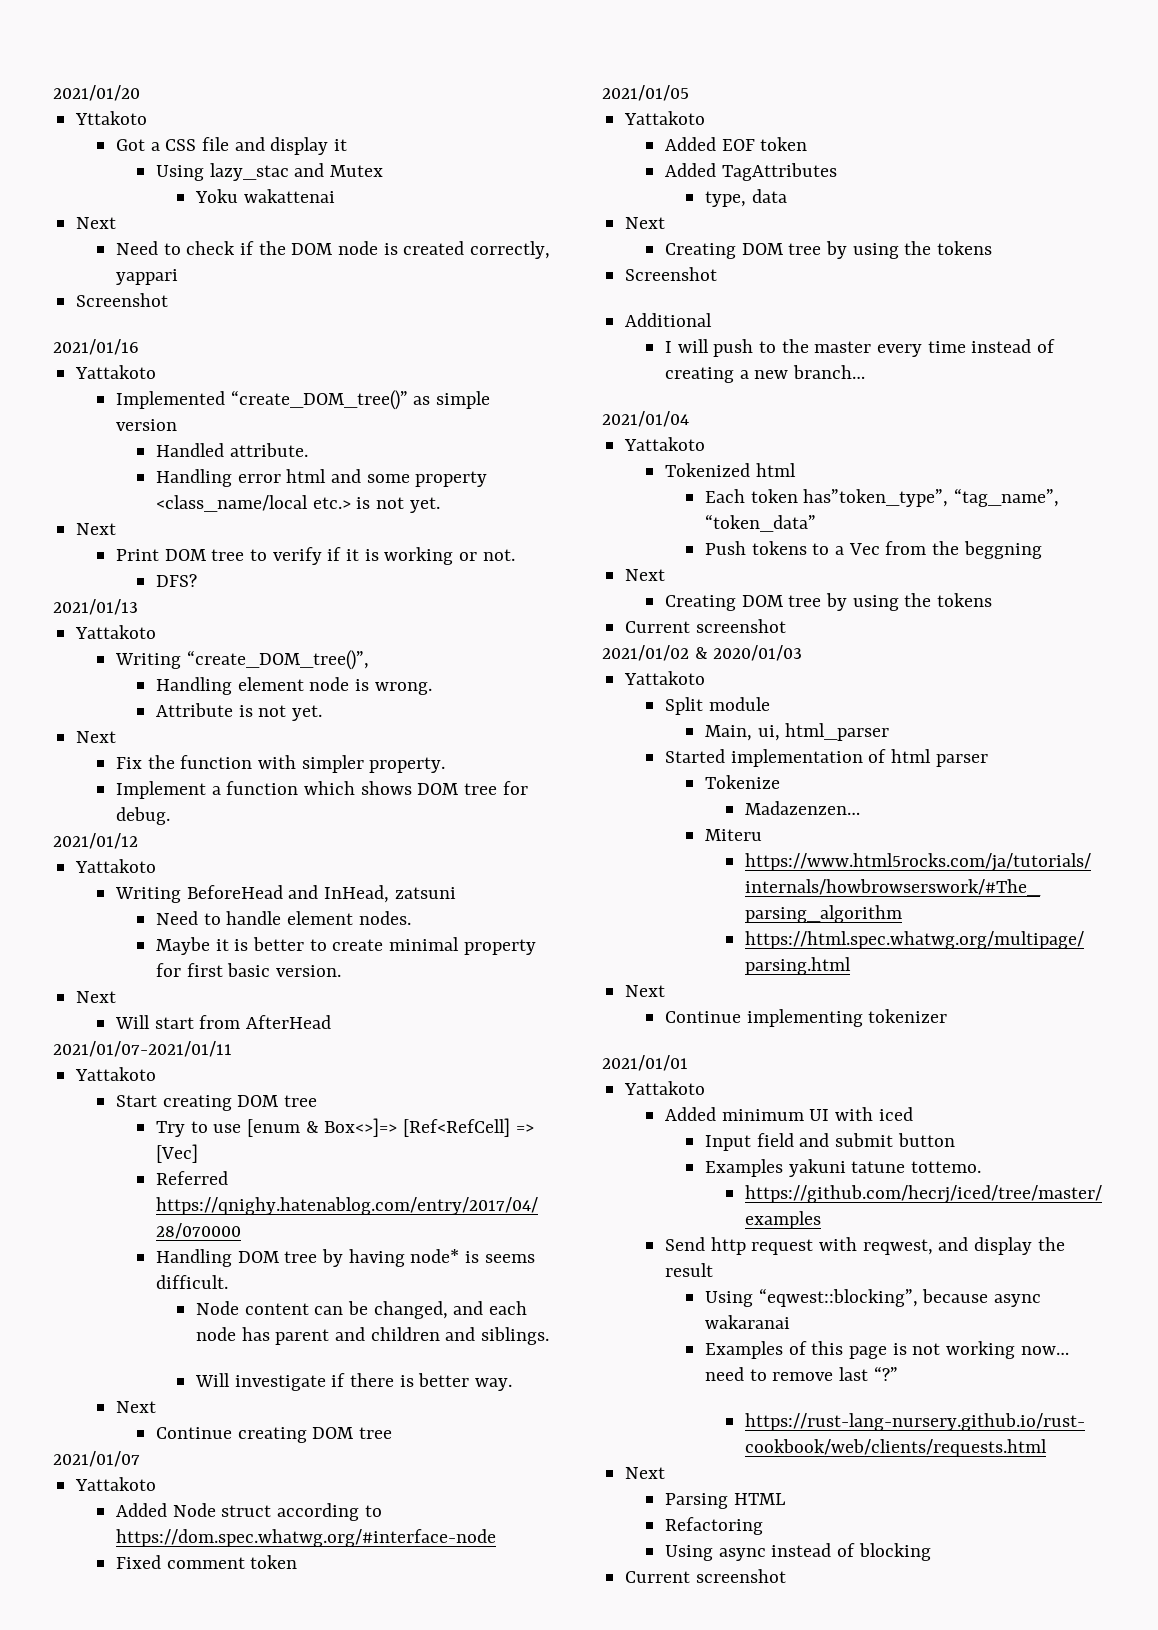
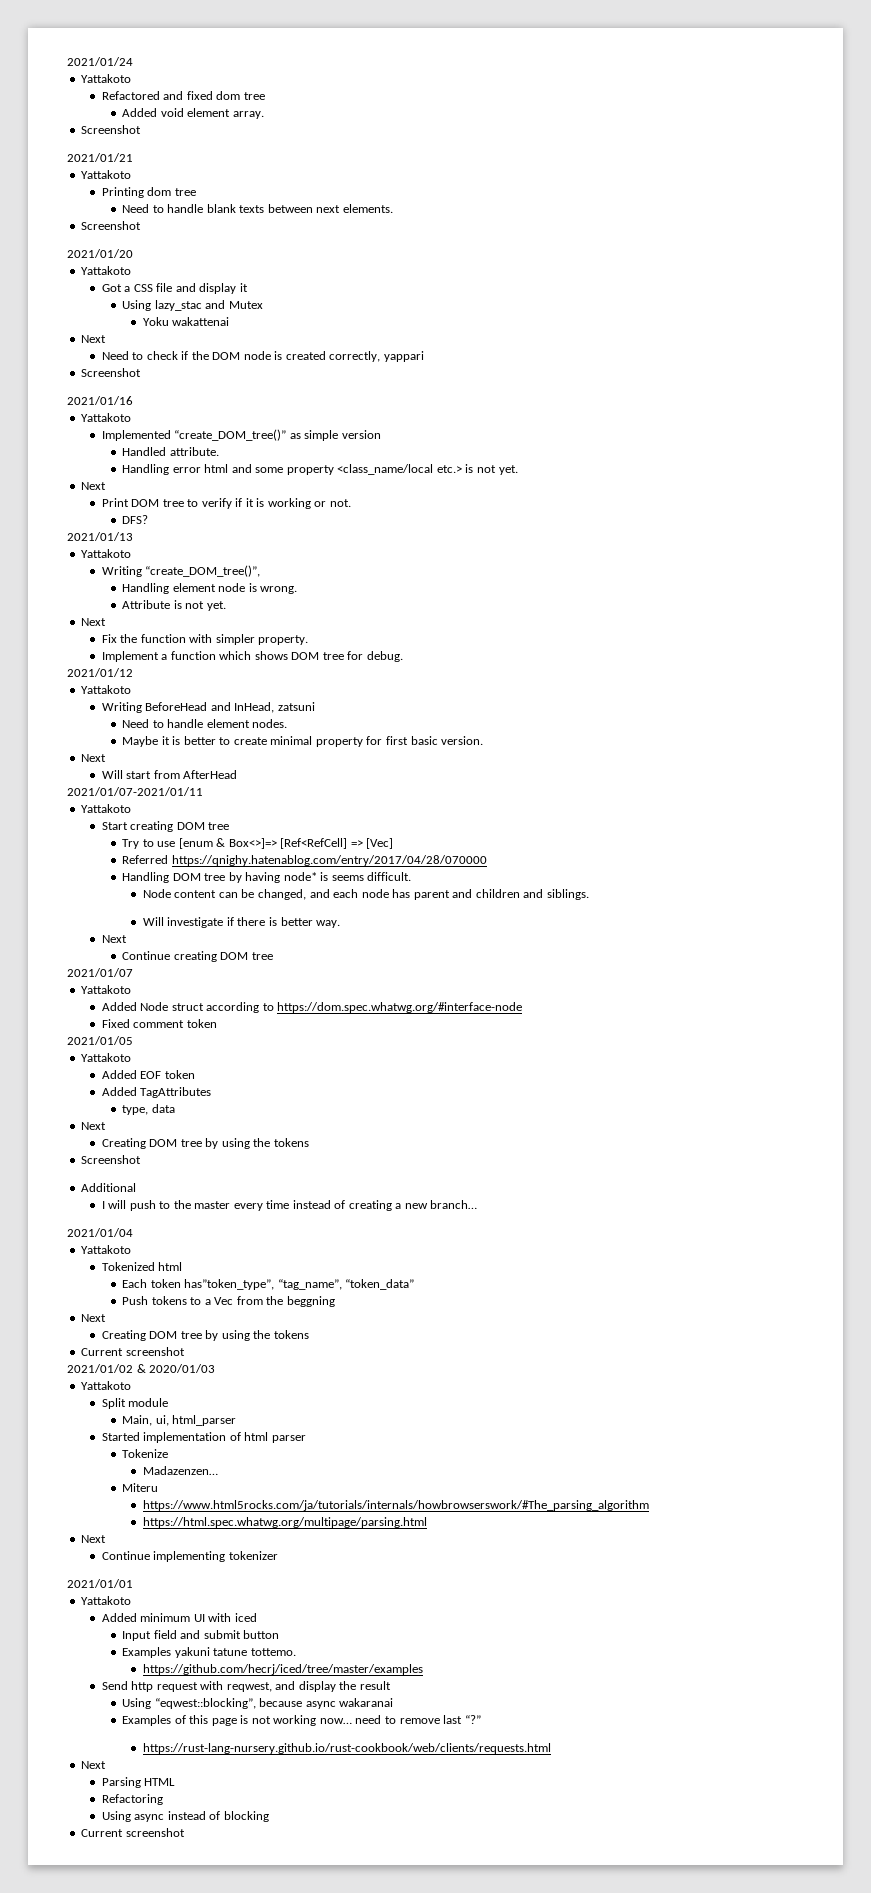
+ 2021/01/24
+ Yattakoto
+ Refactored and fixed dom tree
+ Added void element array.
+ Screenshot
+ 2021/01/21
+ Yattakoto
+ Printing dom tree
+ Need to handle blank texts between next elements.
+ Screenshot
  2021/01/20
- Yttakoto
+ Yattakoto

